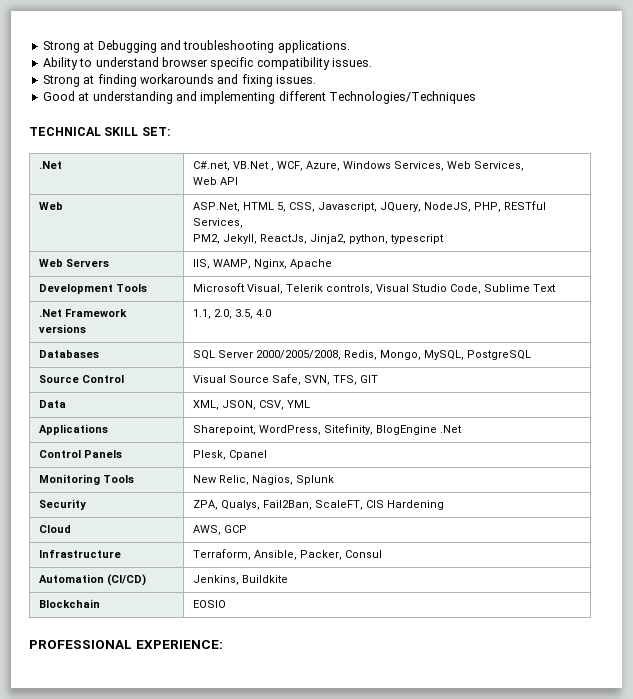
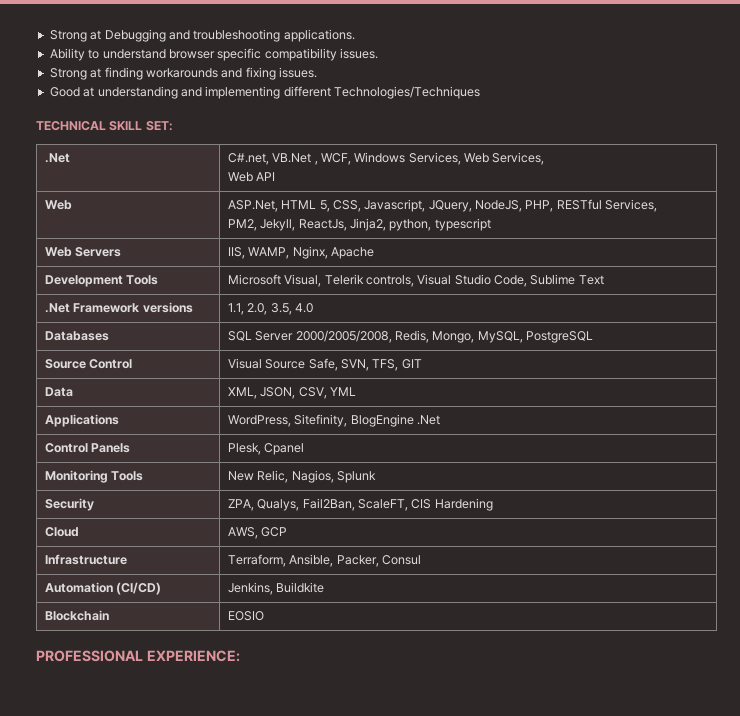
- .Net | C#.net, VB.Net , WCF, Azure, Windows Services, Web Services,
+ .Net | C#.net, VB.Net , WCF, Windows Services, Web Services,
- Applications | Sharepoint, WordPress, Sitefinity, BlogEngine .Net
+ Applications | WordPress, Sitefinity, BlogEngine .Net

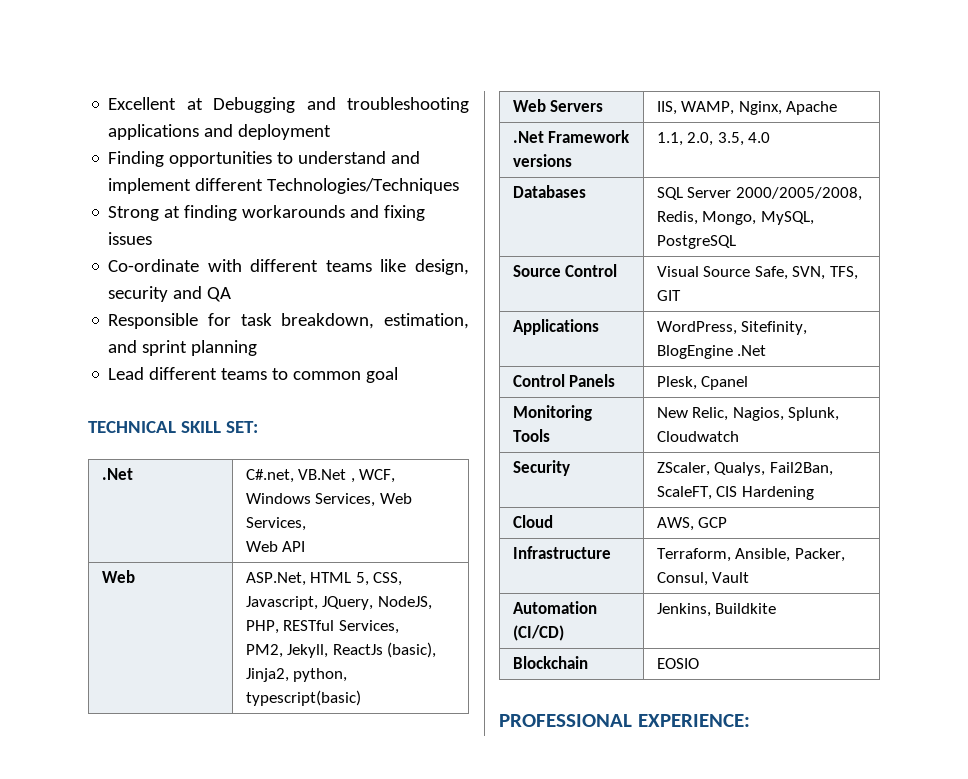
- Strong at Debugging and troubleshooting applications.
- Ability to understand browser specific compatibility issues.
+ Excellent at Debugging and troubleshooting applications and deployment
+ Finding opportunities to understand and implement different Technologies/Techniques
- Strong at finding workarounds and fixing issues.
- Good at understanding and implementing different Technologies/Techniques
+ Strong at finding workarounds and fixing issues
+ Co-ordinate with different teams like design, security and QA
+ Responsible for task breakdown, estimation, and sprint planning
+ Lead different teams to common goal
  Web | ASP.Net, HTML 5, CSS, Javascript, JQuery, NodeJS, PHP, RESTful Services,
- PM2, Jekyll, ReactJs, Jinja2, python, typescript
+ PM2, Jekyll, ReactJs (basic), Jinja2, python, typescript(basic)
- Development Tools | Microsoft Visual, Telerik controls, Visual Studio Code, Sublime Text
- Data | XML, JSON, CSV, YML
- Monitoring Tools | New Relic, Nagios, Splunk
+ Monitoring Tools | New Relic, Nagios, Splunk, Cloudwatch
- Security | ZPA, Qualys, Fail2Ban, ScaleFT, CIS Hardening
+ Security | ZScaler, Qualys, Fail2Ban, ScaleFT, CIS Hardening
- Infrastructure | Terraform, Ansible, Packer, Consul
+ Infrastructure | Terraform, Ansible, Packer, Consul, Vault

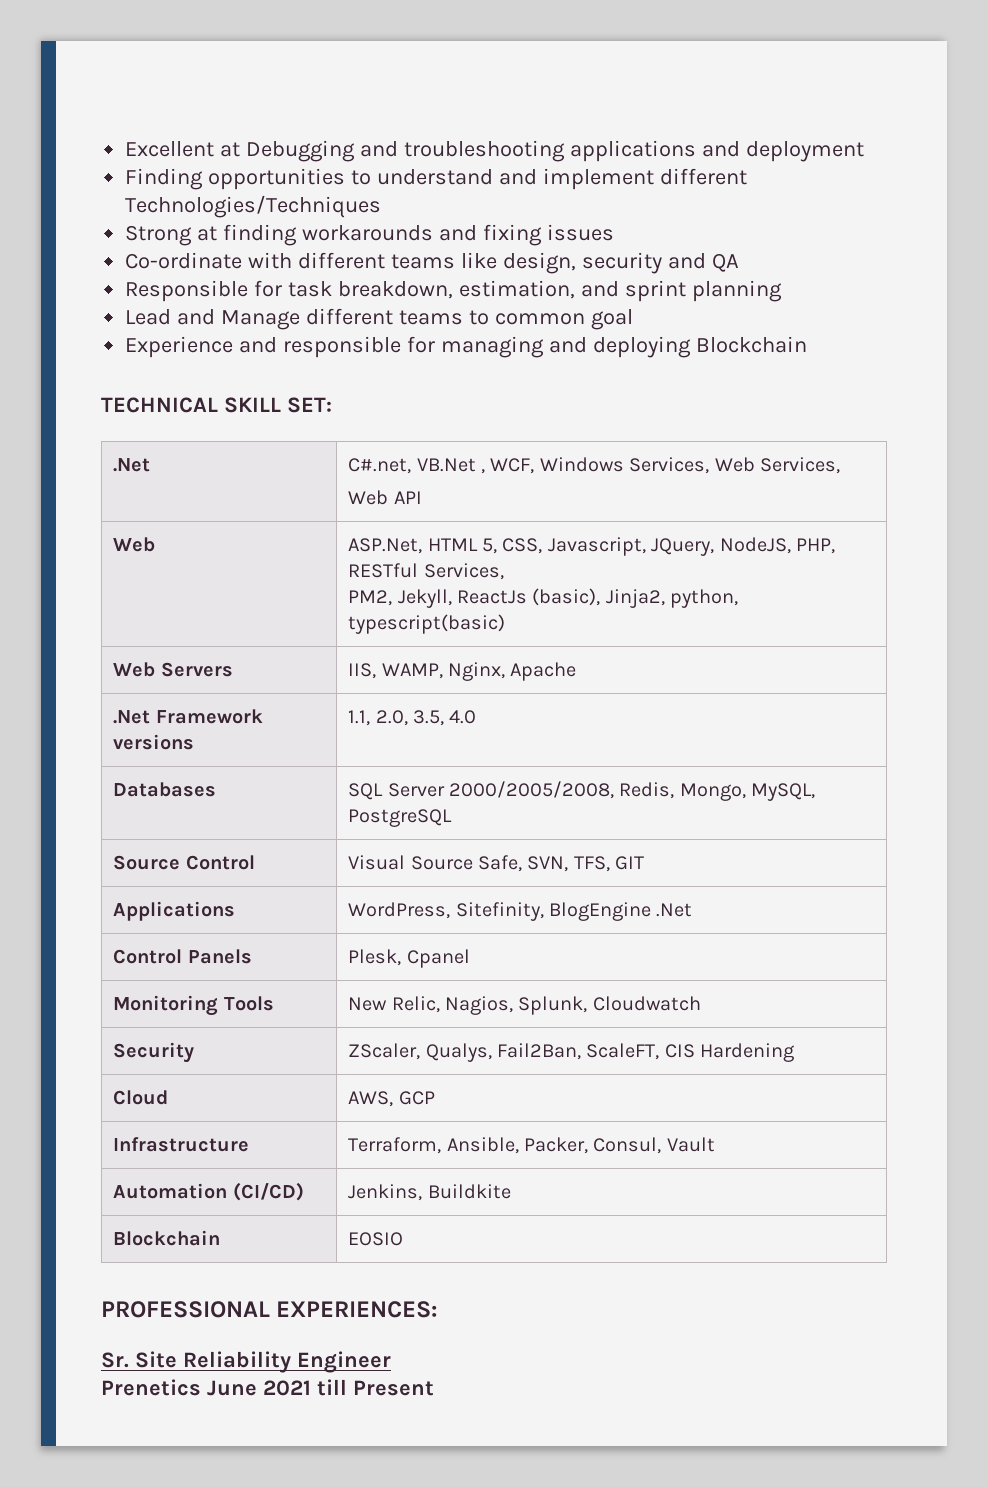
- Lead different teams to common goal
+ Lead and Manage different teams to common goal
+ Experience and responsible for managing and deploying Blockchain
- PROFESSIONAL EXPERIENCE:
+ PROFESSIONAL EXPERIENCES:
+ Sr. Site Reliability Engineer
+ Prenetics June 2021 till Present

